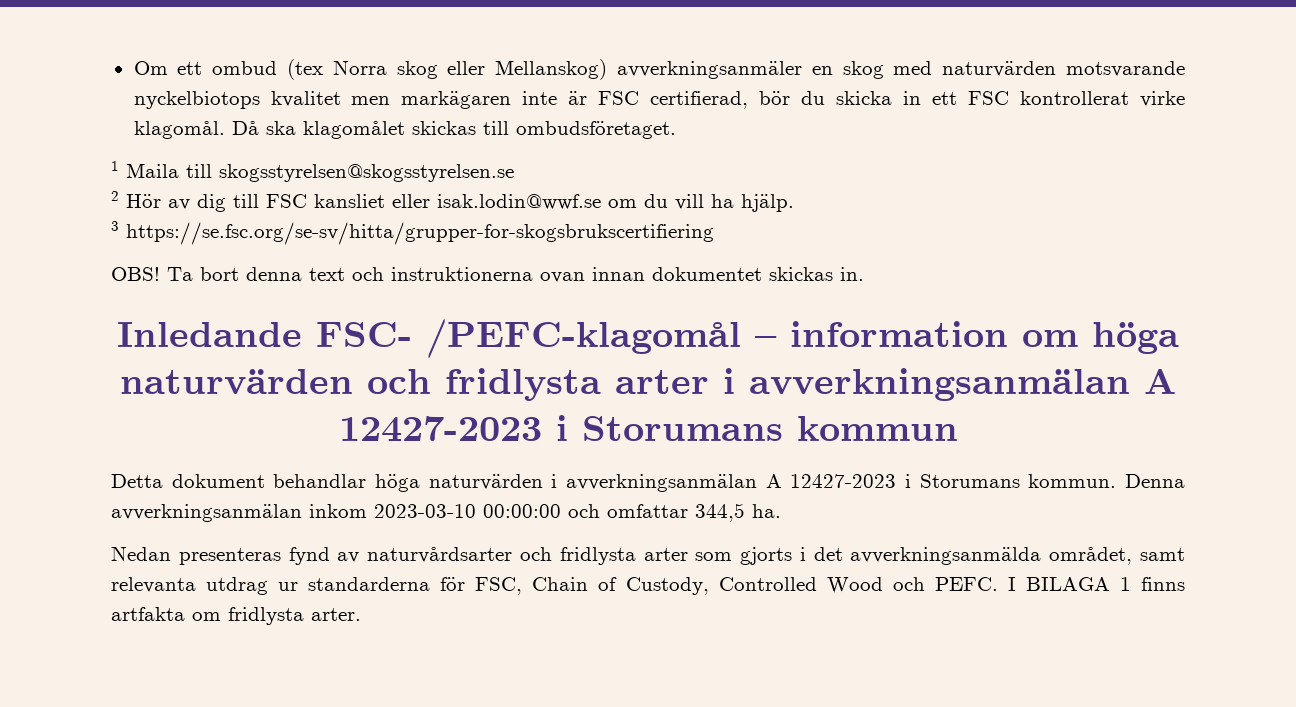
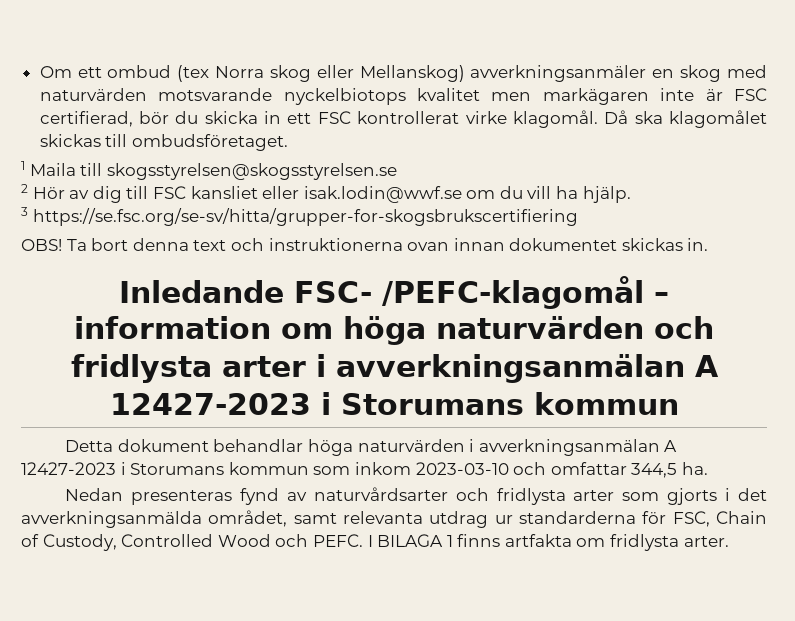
- Detta dokument behandlar höga naturvärden i avverkningsanmälan A 12427-2023 i Storumans kommun. Denna avverkningsanmälan inkom 2023-03-10 00:00:00 och omfattar 344,5 ha.
+ Detta dokument behandlar höga naturvärden i avverkningsanmälan A 12427-2023 i Storumans kommun som inkom 2023-03-10 och omfattar 344,5 ha.

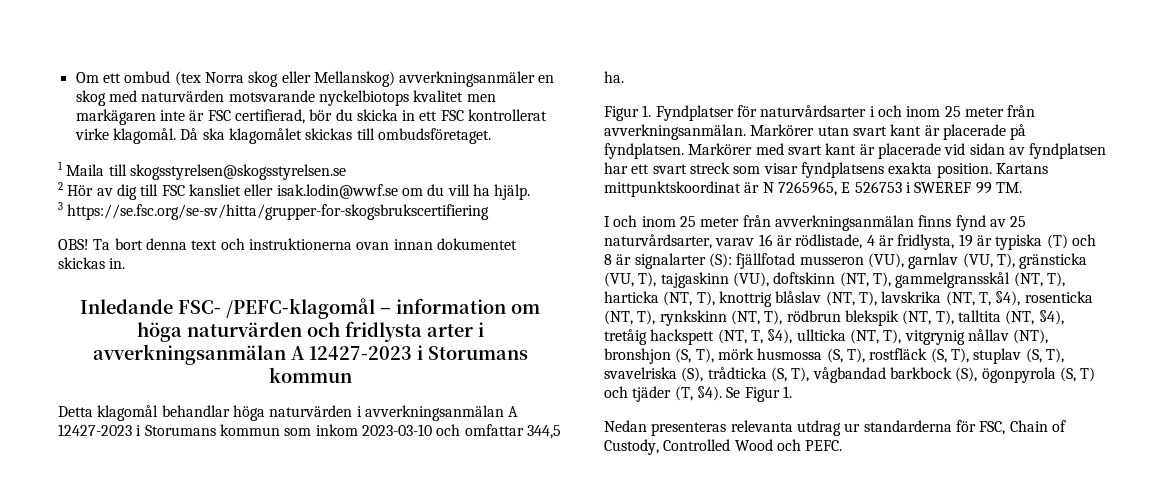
- Detta dokument behandlar höga naturvärden i avverkningsanmälan A 12427-2023 i Storumans kommun som inkom 2023-03-10 och omfattar 344,5 ha.
+ Detta klagomål behandlar höga naturvärden i avverkningsanmälan A 12427-2023 i Storumans kommun som inkom 2023-03-10 och omfattar 344,5 ha.
- Nedan presenteras fynd av naturvårdsarter och fridlysta arter som gjorts i det avverkningsanmälda området, samt relevanta utdrag ur standarderna för FSC, Chain of Custody, Controlled Wood och PEFC. I BILAGA 1 finns artfakta om fridlysta arter.
+ Figur 1. Fyndplatser för naturvårdsarter i och inom 25 meter från avverkningsanmälan. Markörer utan svart kant är placerade på fyndplatsen. Markörer med svart kant är placerade vid sidan av fyndplatsen har ett svart streck som visar fyndplatsens exakta position. Kartans mittpunktskoordinat är N 7265965, E 526753 i SWEREF 99 TM.
+ I och inom 25 meter från avverkningsanmälan finns fynd av 25 naturvårdsarter, varav 16 är rödlistade, 4 är fridlysta, 19 är typiska (T) och 8 är signalarter (S): fjällfotad musseron (VU), garnlav (VU, T), gränsticka (VU, T), tajgaskinn (VU), doftskinn (NT, T), gammelgransskål (NT, T), harticka (NT, T), knottrig blåslav (NT, T), lavskrika (NT, T, §4), rosenticka (NT, T), rynkskinn (NT, T), rödbrun blekspik (NT, T), talltita (NT, §4), tretåig hackspett (NT, T, §4), ullticka (NT, T), vitgrynig nållav (NT), bronshjon (S, T), mörk husmossa (S, T), rostfläck (S, T), stuplav (S, T), svavelriska (S), trådticka (S, T), vågbandad barkbock (S), ögonpyrola (S, T) och tjäder (T, §4). Se Figur 1.
+ Nedan presenteras relevanta utdrag ur standarderna för FSC, Chain of Custody, Controlled Wood och PEFC.

